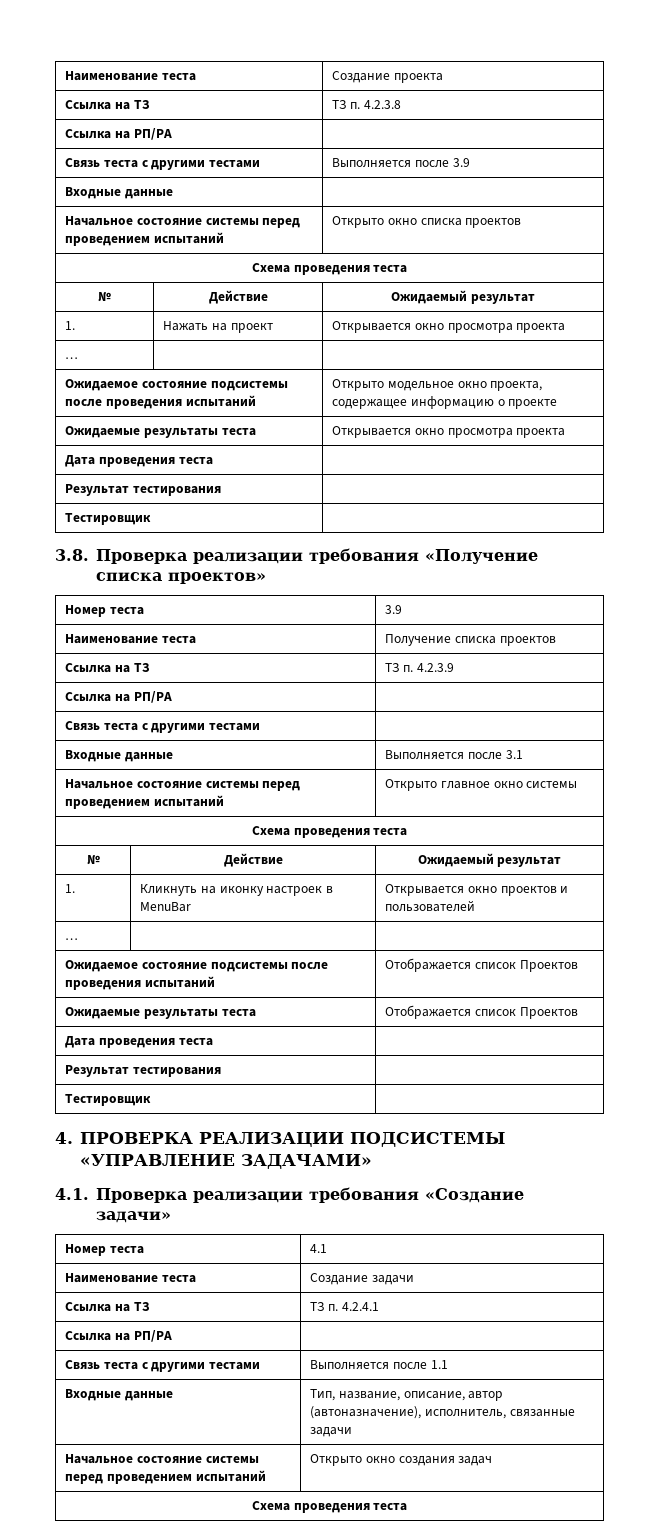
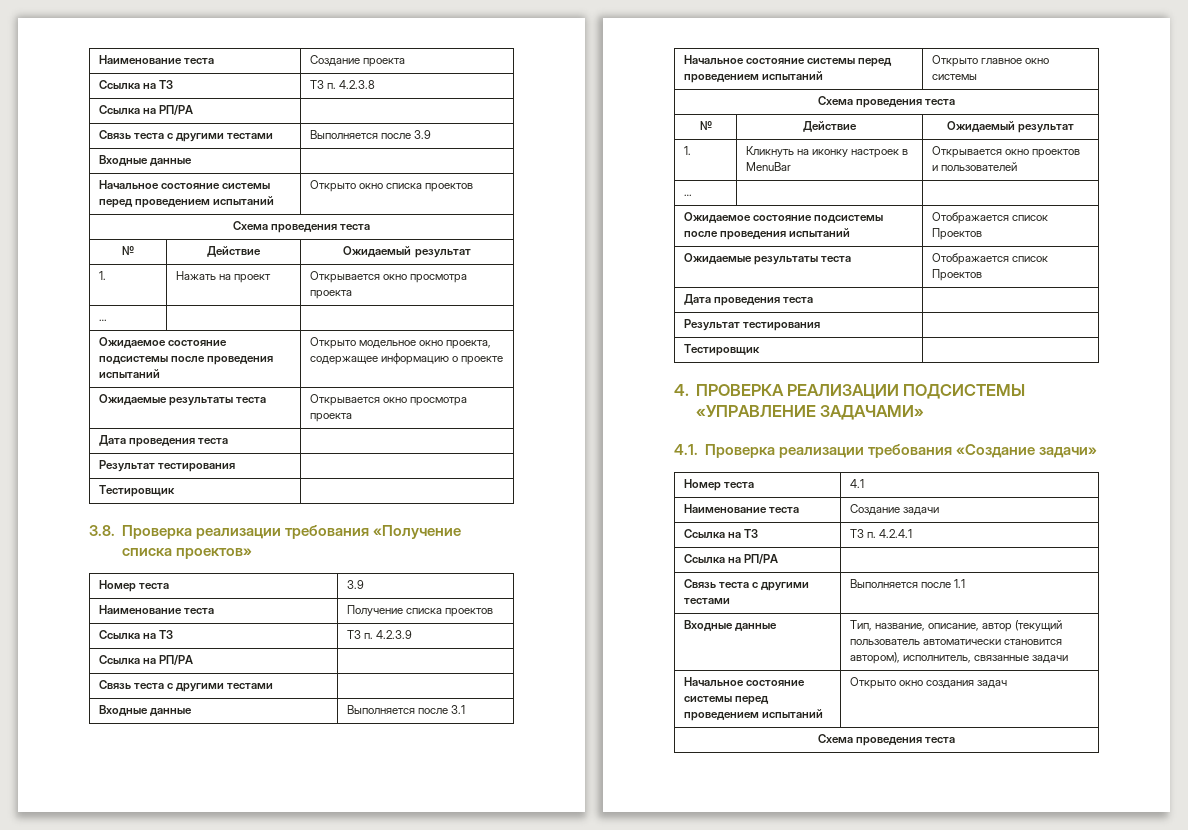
- Входные данные | Тип, название, описание, автор (автоназначение), исполнитель, связанные задачи
+ Входные данные | Тип, название, описание, автор (текущий пользователь автоматически становится автором), исполнитель, связанные задачи

